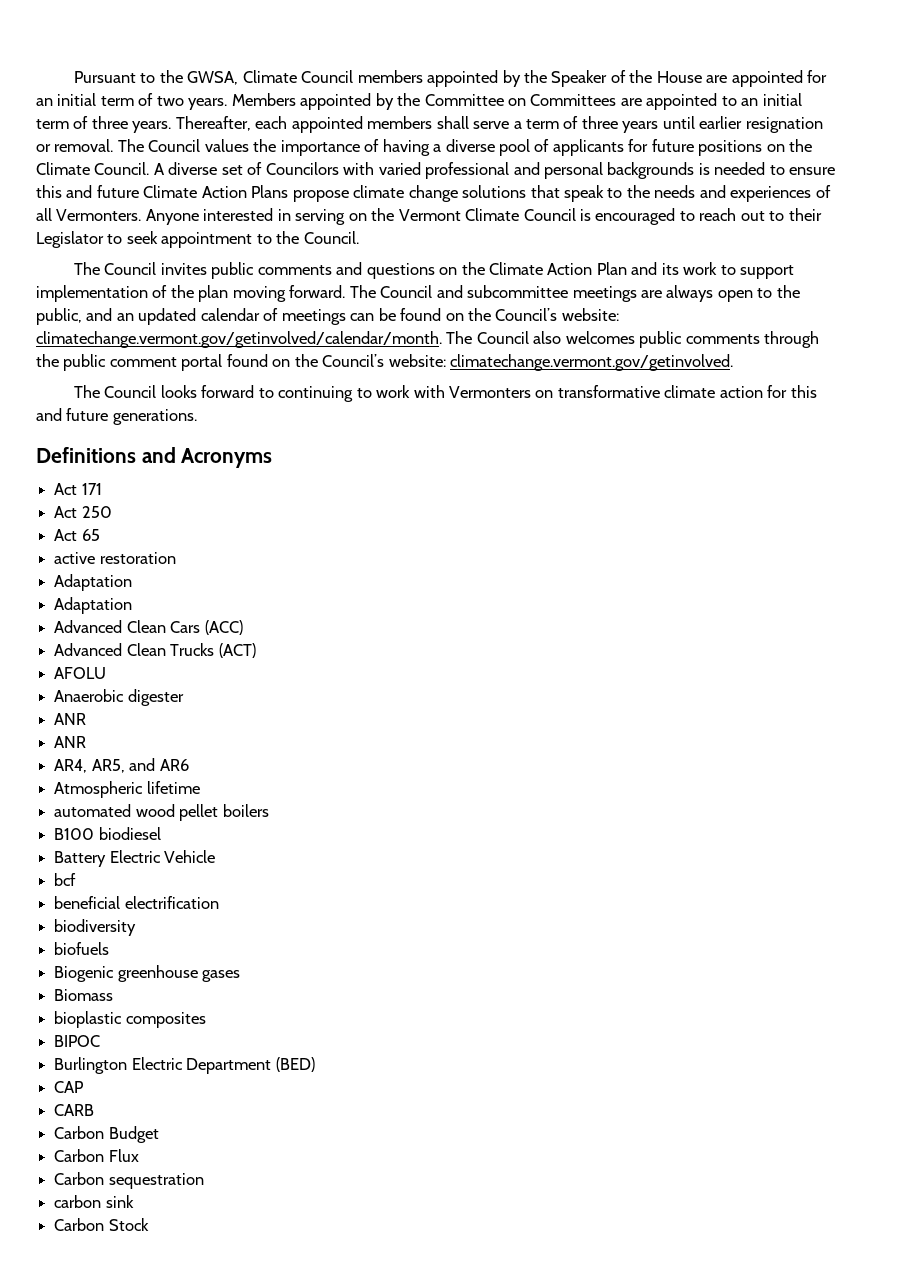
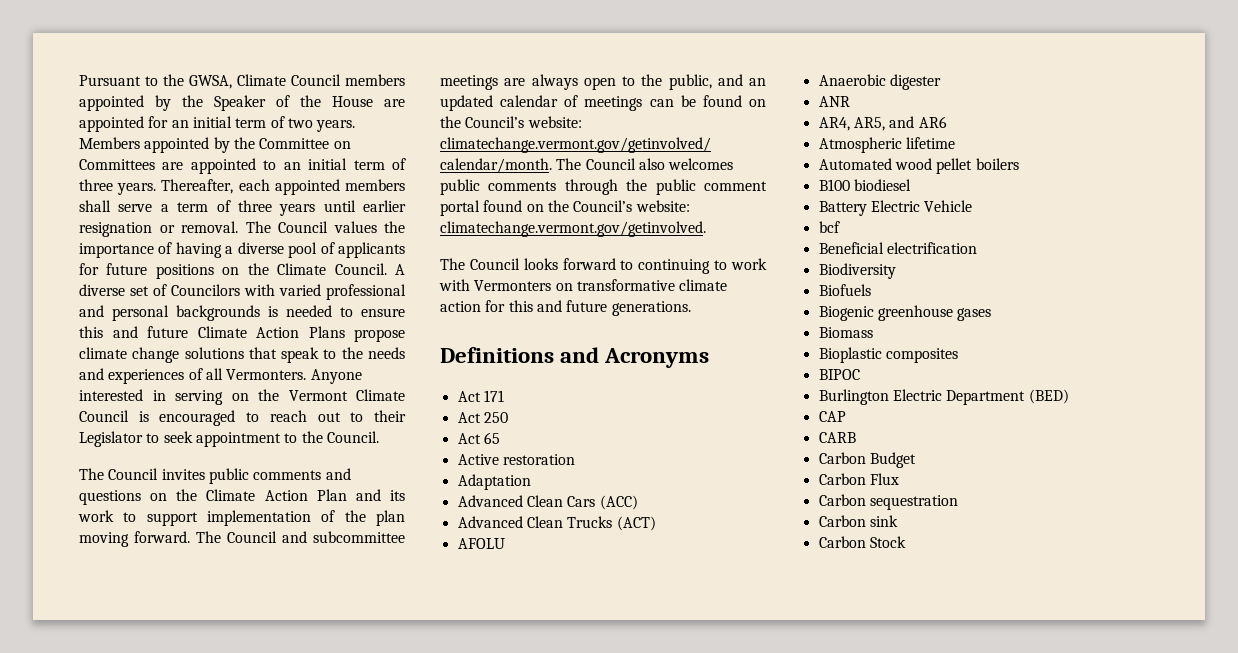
- active restoration
- Adaptation
+ Active restoration
  Anaerobic digester
- ANR
- automated wood pellet boilers
+ Automated wood pellet boilers
- beneficial electrification
+ Beneficial electrification
- biodiversity
- biofuels
+ Biodiversity
+ Biofuels
- bioplastic composites
+ Bioplastic composites
- carbon sink
+ Carbon sink

